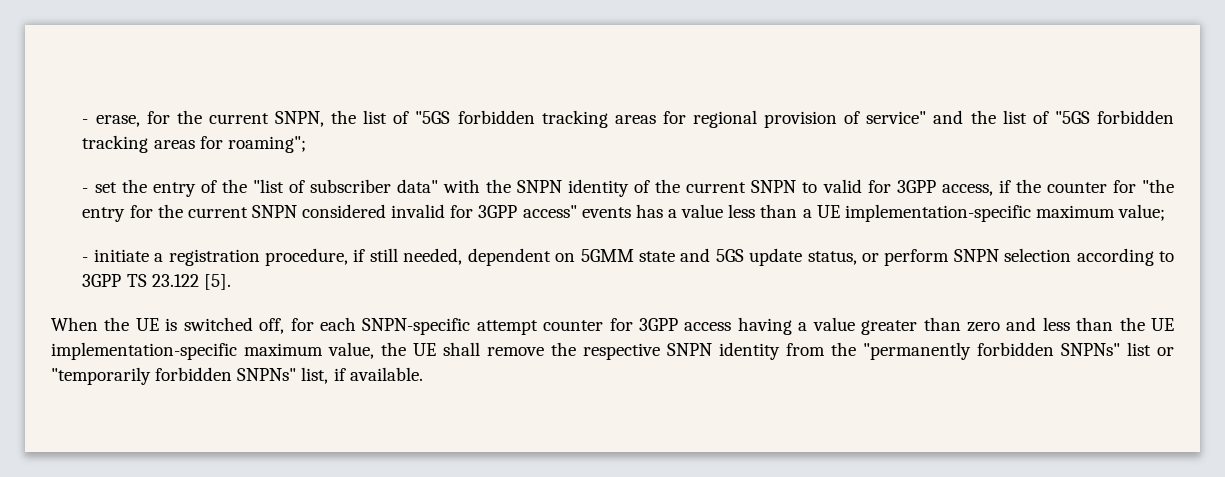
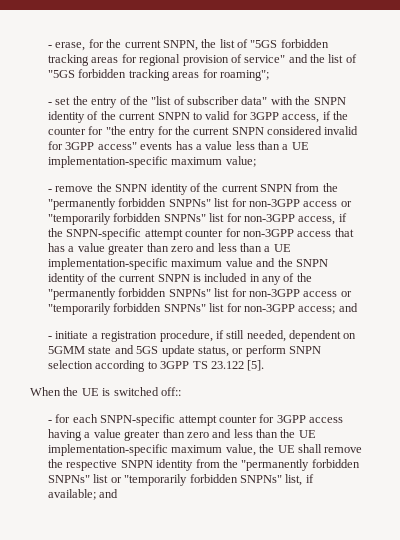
+ - remove the SNPN identity of the current SNPN from the "permanently forbidden SNPNs" list for non-3GPP access or "temporarily forbidden SNPNs" list for non-3GPP access, if the SNPN-specific attempt counter for non-3GPP access that has a value greater than zero and less than a UE implementation-specific maximum value and the SNPN identity of the current SNPN is included in any of the "permanently forbidden SNPNs" list for non-3GPP access or "temporarily forbidden SNPNs" list for non-3GPP access; and
- When the UE is switched off, for each SNPN-specific attempt counter for 3GPP access having a value greater than zero and less than the UE implementation-specific maximum value, the UE shall remove the respective SNPN identity from the "permanently forbidden SNPNs" list or "temporarily forbidden SNPNs" list, if available.
+ When the UE is switched off::
+ - for each SNPN-specific attempt counter for 3GPP access having a value greater than zero and less than the UE implementation-specific maximum value, the UE shall remove the respective SNPN identity from the "permanently forbidden SNPNs" list or "temporarily forbidden SNPNs" list, if available; and

